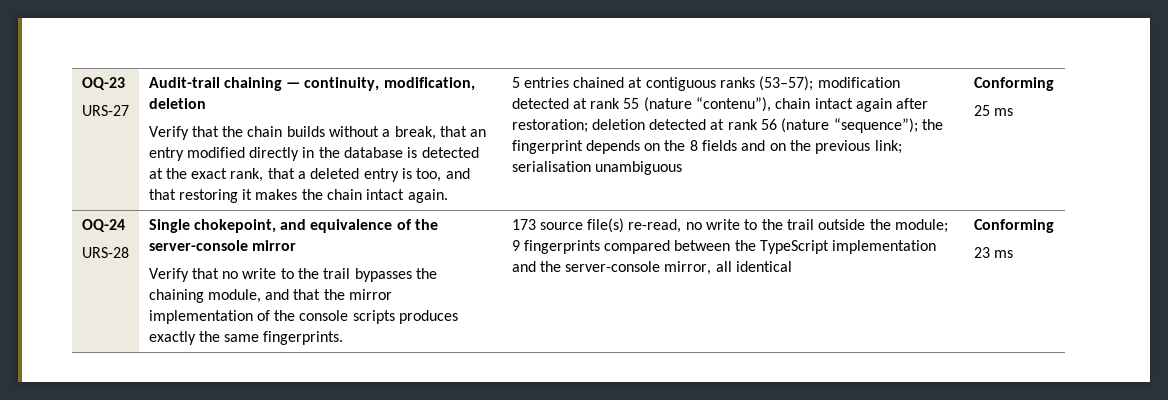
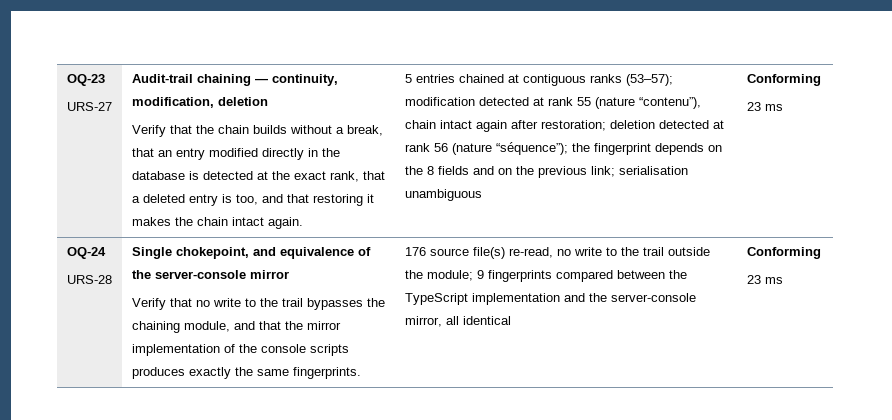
- 5 entries chained at contiguous ranks (53–57); modification detected at rank 55 (nature “contenu”), chain intact again after restoration; deletion detected at rank 56 (nature “sequence”); the fingerprint depends on the 8 fields and on the previous link; serialisation unambiguous | Conforming
- 25 ms
+ 5 entries chained at contiguous ranks (53–57); modification detected at rank 55 (nature “contenu”), chain intact again after restoration; deletion detected at rank 56 (nature “séquence”); the fingerprint depends on the 8 fields and on the previous link; serialisation unambiguous | Conforming
+ 23 ms
- 173 source file(s) re-read, no write to the trail outside the module; 9 fingerprints compared between the TypeScript implementation and the server-console mirror, all identical
+ 176 source file(s) re-read, no write to the trail outside the module; 9 fingerprints compared between the TypeScript implementation and the server-console mirror, all identical

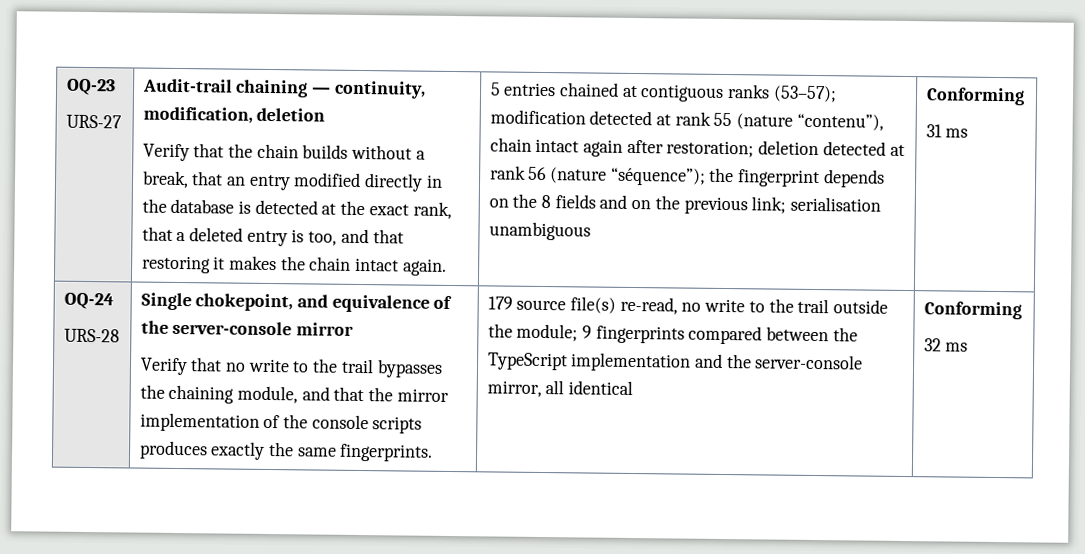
  5 entries chained at contiguous ranks (53–57); modification detected at rank 55 (nature “contenu”), chain intact again after restoration; deletion detected at rank 56 (nature “séquence”); the fingerprint depends on the 8 fields and on the previous link; serialisation unambiguous | Conforming
- 23 ms
+ 31 ms
- 176 source file(s) re-read, no write to the trail outside the module; 9 fingerprints compared between the TypeScript implementation and the server-console mirror, all identical | Conforming
- 23 ms
+ 179 source file(s) re-read, no write to the trail outside the module; 9 fingerprints compared between the TypeScript implementation and the server-console mirror, all identical | Conforming
+ 32 ms

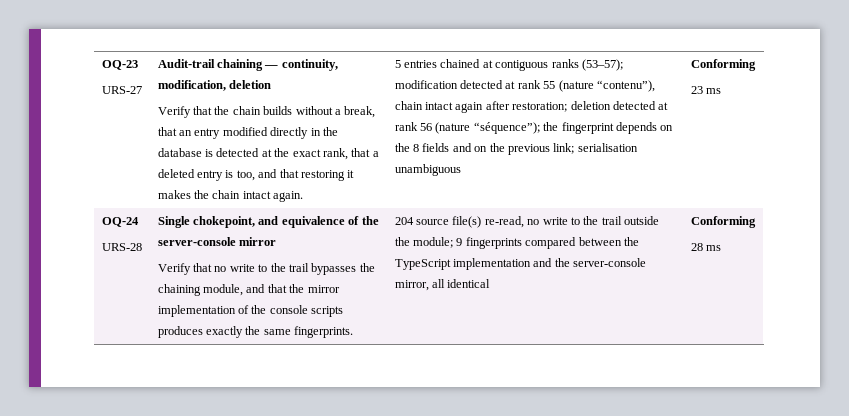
- 31 ms
+ 23 ms
- 179 source file(s) re-read, no write to the trail outside the module; 9 fingerprints compared between the TypeScript implementation and the server-console mirror, all identical
+ 204 source file(s) re-read, no write to the trail outside the module; 9 fingerprints compared between the TypeScript implementation and the server-console mirror, all identical
- 32 ms
+ 28 ms

